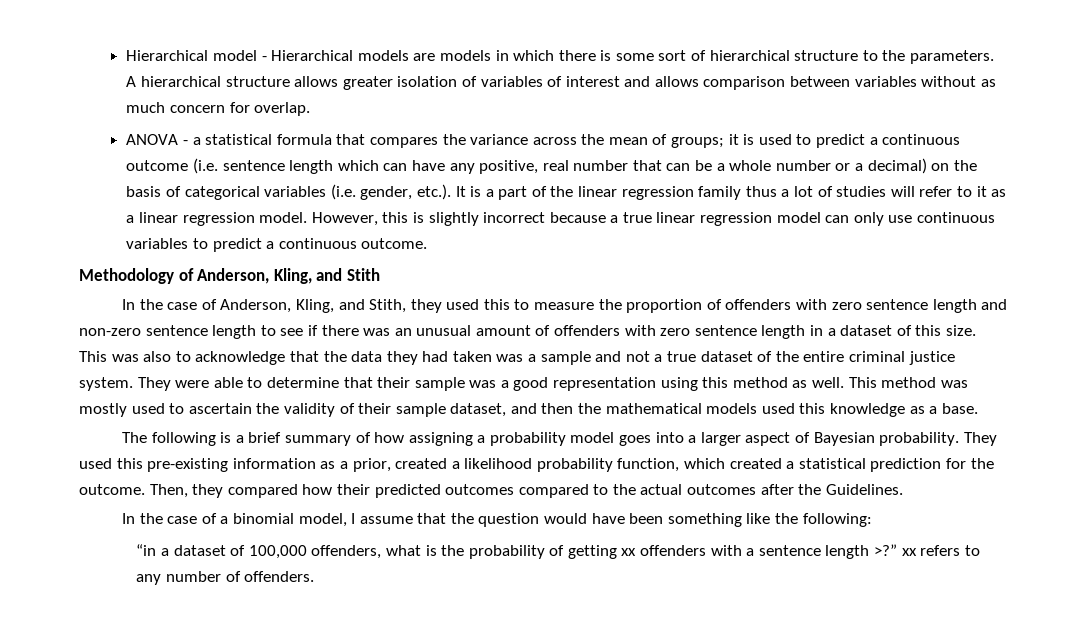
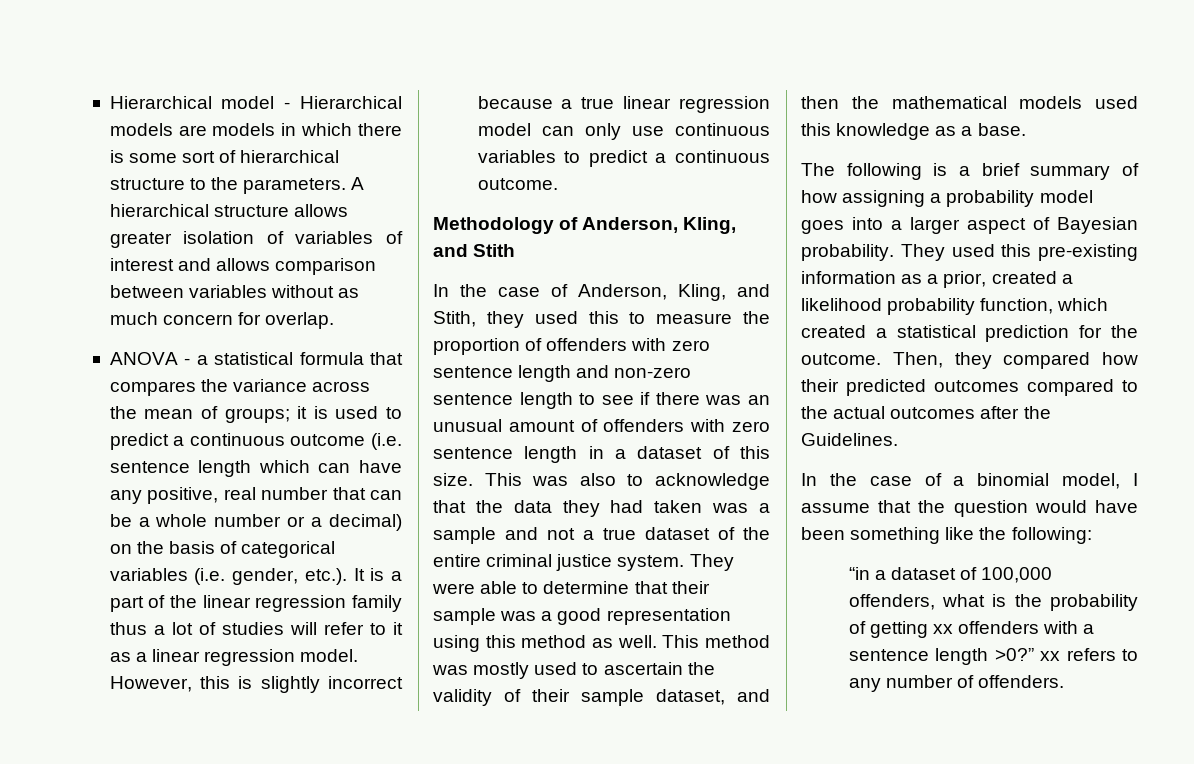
- “in a dataset of 100,000 offenders, what is the probability of getting xx offenders with a sentence length >?” xx refers to any number of offenders.
+ “in a dataset of 100,000 offenders, what is the probability of getting xx offenders with a sentence length >0?” xx refers to any number of offenders.

